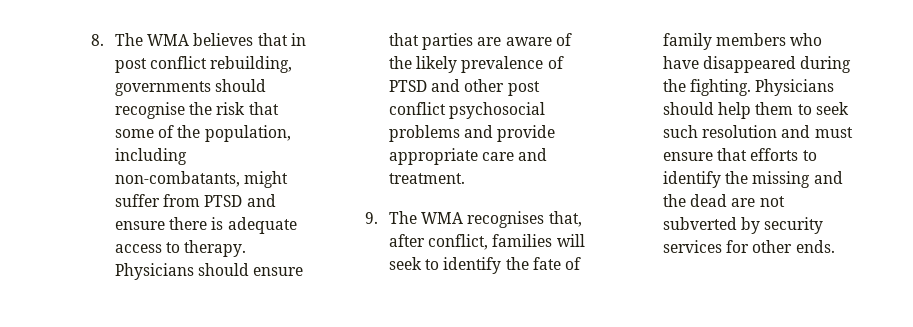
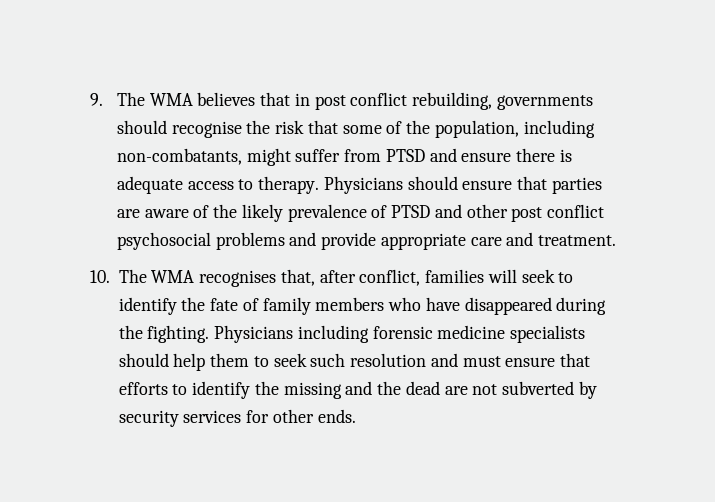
- 8. The WMA believes that in post conflict rebuilding, governments should recognise the risk that some of the population, including non-combatants, might suffer from PTSD and ensure there is adequate access to therapy.
+ 9. The WMA believes that in post conflict rebuilding, governments should recognise the risk that some of the population, including non-combatants, might suffer from PTSD and ensure there is adequate access to therapy.
- 9. The WMA recognises that, after conflict, families will seek to identify the fate of family members who have disappeared during the fighting.
+ 10. The WMA recognises that, after conflict, families will seek to identify the fate of family members who have disappeared during the fighting.
- Physicians should help them to seek such resolution and must ensure that efforts to identify the missing and the dead are not subverted by security services for other ends.
+ Physicians including forensic medicine specialists should help them to seek such resolution and must ensure that efforts to identify the missing and the dead are not subverted by security services for other ends.

